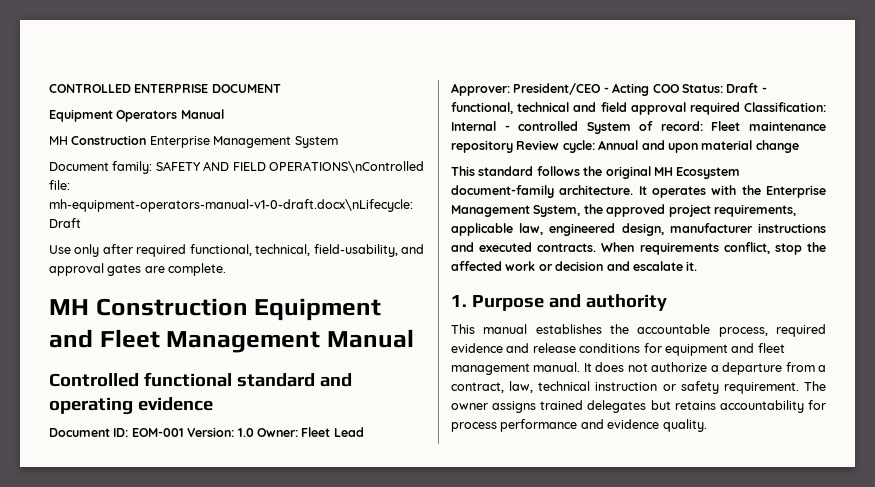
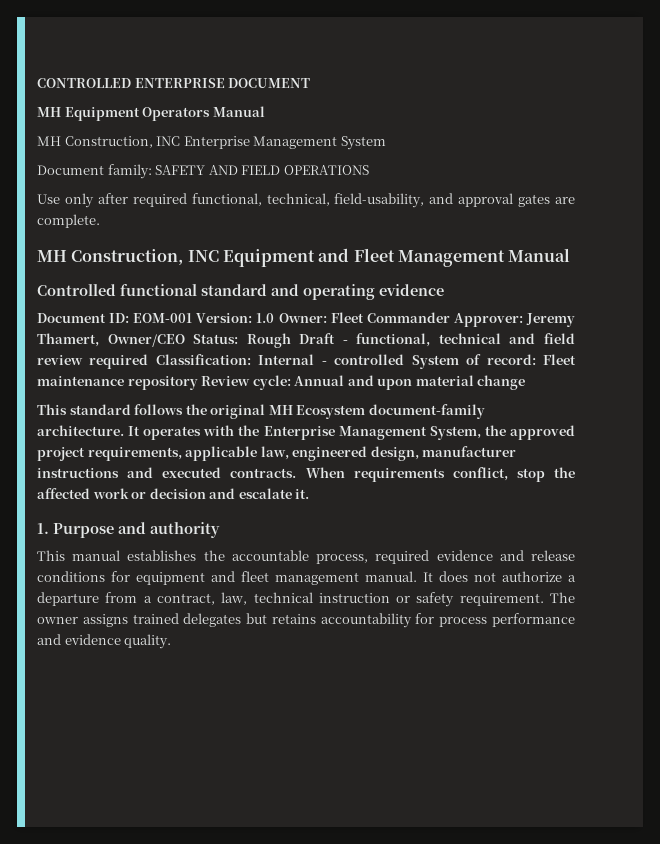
- Equipment Operators Manual
+ MH Equipment Operators Manual
- MH Construction Enterprise Management System
+ MH Construction, INC Enterprise Management System
- Document family: SAFETY AND FIELD OPERATIONS\nControlled file: mh-equipment-operators-manual-v1-0-draft.docx\nLifecycle: Draft
+ Document family: SAFETY AND FIELD OPERATIONS
- MH Construction Equipment and Fleet Management Manual
+ MH Construction, INC Equipment and Fleet Management Manual
- Document ID: EOM-001 Version: 1.0 Owner: Fleet Lead Approver: President/CEO - Acting COO Status: Draft - functional, technical and field approval required Classification: Internal - controlled System of record: Fleet maintenance repository Review cycle: Annual and upon material change
+ Document ID: EOM-001 Version: 1.0 Owner: Fleet Commander Approver: Jeremy Thamert, Owner/CEO Status: Rough Draft - functional, technical and field review required Classification: Internal - controlled System of record: Fleet maintenance repository Review cycle: Annual and upon material change

